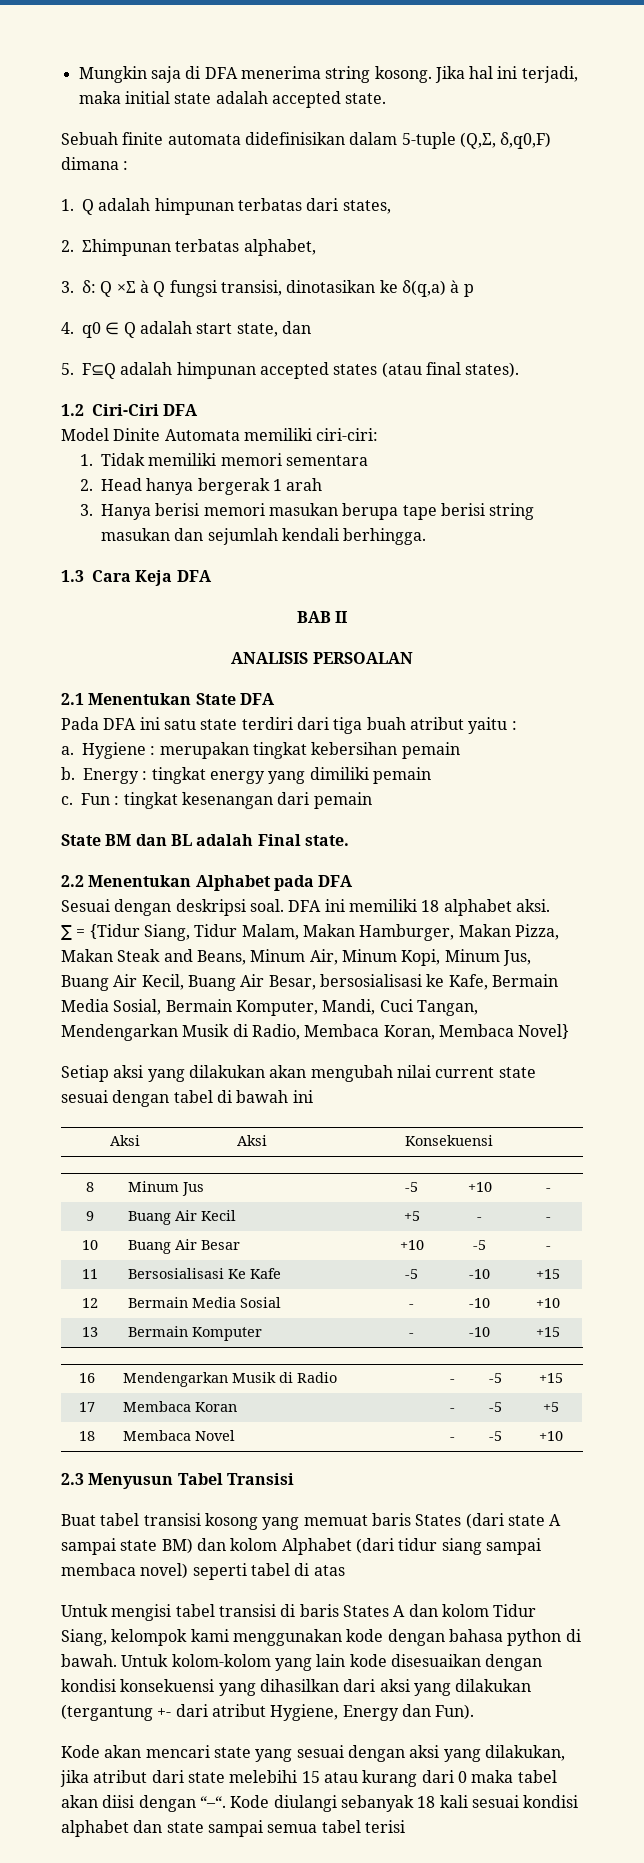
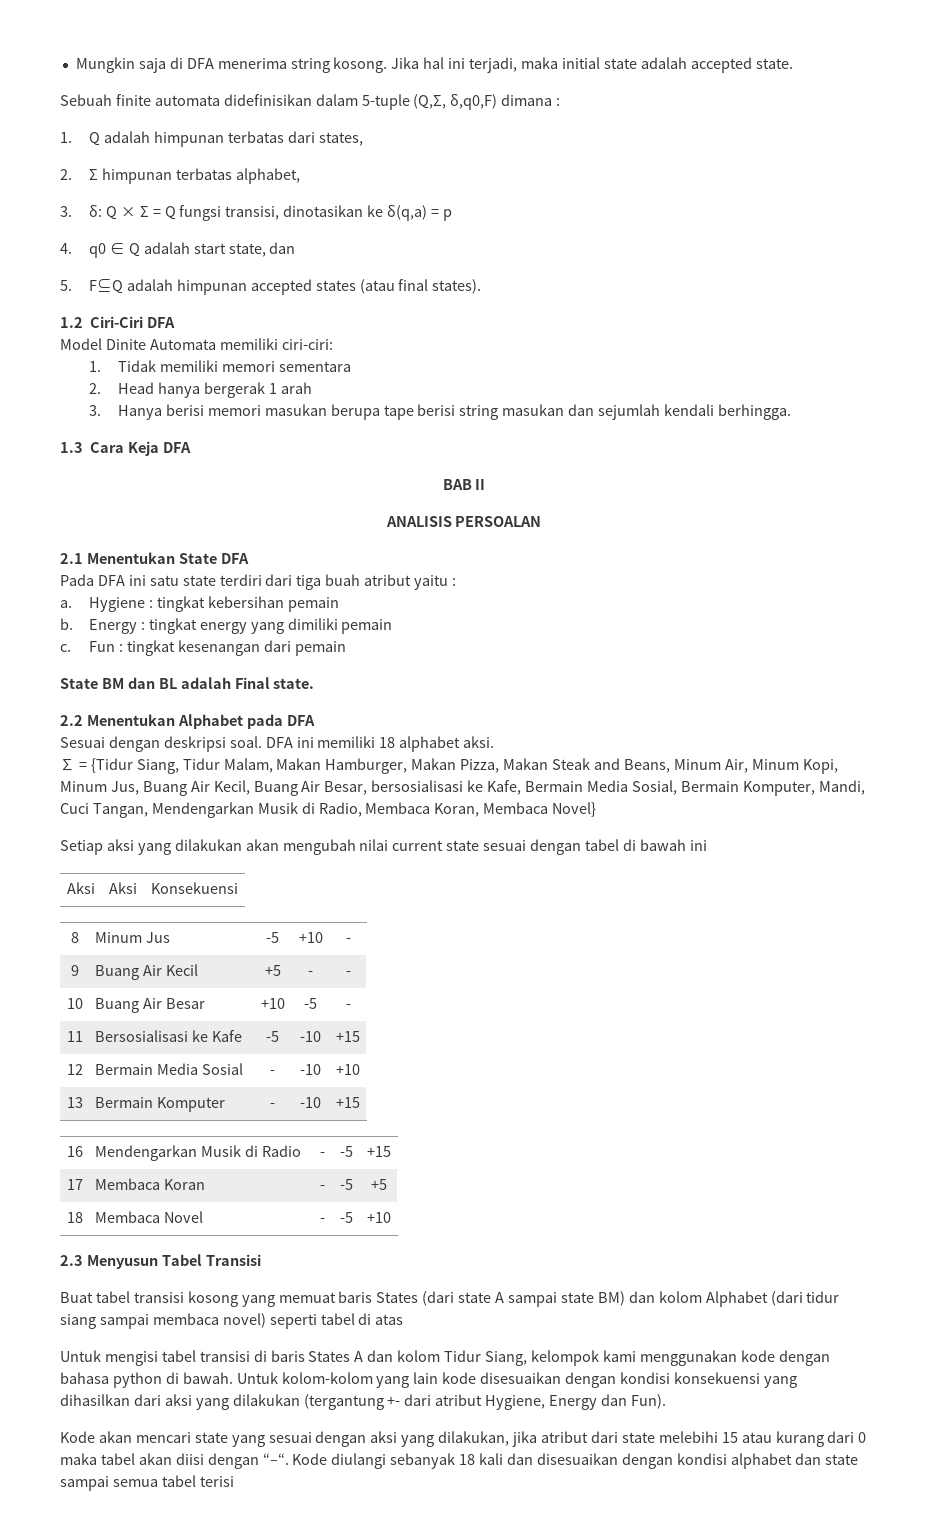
- 2. Σhimpunan terbatas alphabet,
+ 2. Σ himpunan terbatas alphabet,
- 3. δ: Q ×Σ à Q fungsi transisi, dinotasikan ke δ(q,a) à p
+ 3. δ: Q × Σ = Q fungsi transisi, dinotasikan ke δ(q,a) = p
- Hygiene : merupakan tingkat kebersihan pemain
+ Hygiene : tingkat kebersihan pemain
- 11 | Bersosialisasi Ke Kafe | -5 | -10 | +15
+ 11 | Bersosialisasi ke Kafe | -5 | -10 | +15
- Kode diulangi sebanyak 18 kali sesuai kondisi alphabet dan state sampai semua tabel terisi
+ Kode diulangi sebanyak 18 kali dan disesuaikan dengan kondisi alphabet dan state sampai semua tabel terisi

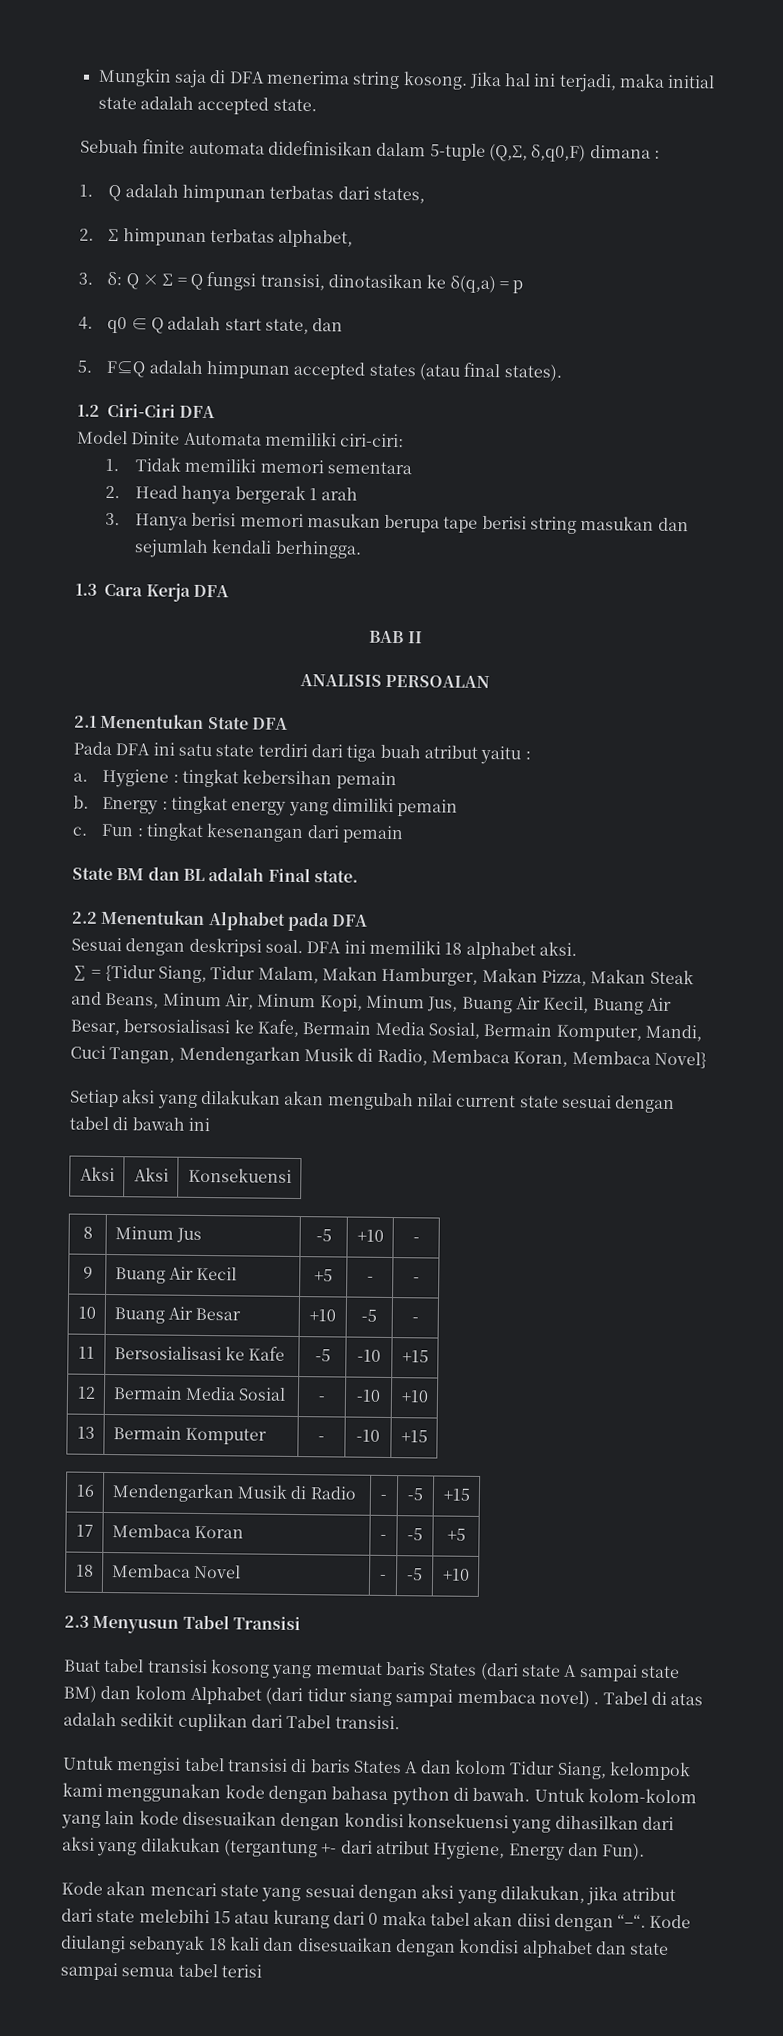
- 1.3 Cara Keja DFA
+ 1.3 Cara Kerja DFA
- Buat tabel transisi kosong yang memuat baris States (dari state A sampai state BM) dan kolom Alphabet (dari tidur siang sampai membaca novel) seperti tabel di atas
+ Buat tabel transisi kosong yang memuat baris States (dari state A sampai state BM) dan kolom Alphabet (dari tidur siang sampai membaca novel) . Tabel di atas adalah sedikit cuplikan dari Tabel transisi.

